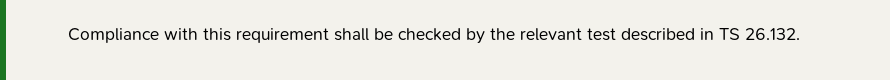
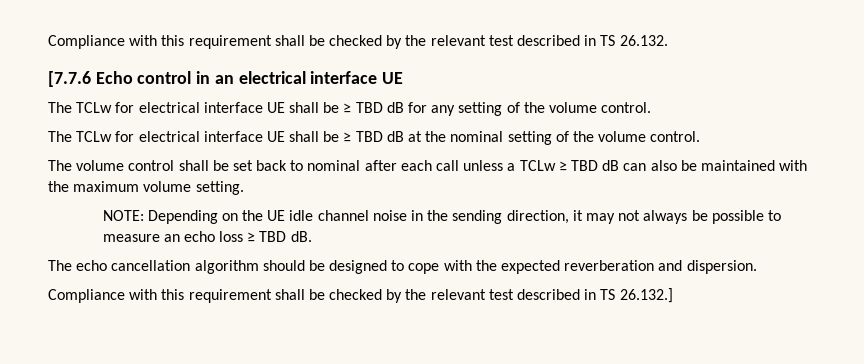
+ [7.7.6 Echo control in an electrical interface UE
+ The TCLw for electrical interface UE shall be ≥ TBD dB for any setting of the volume control.
+ The TCLw for electrical interface UE shall be ≥ TBD dB at the nominal setting of the volume control.
+ The volume control shall be set back to nominal after each call unless a TCLw ≥ TBD dB can also be maintained with the maximum volume setting.
+ NOTE: Depending on the UE idle channel noise in the sending direction, it may not always be possible to measure an echo loss ≥ TBD dB.
+ The echo cancellation algorithm should be designed to cope with the expected reverberation and dispersion.
+ Compliance with this requirement shall be checked by the relevant test described in TS 26.132.]

